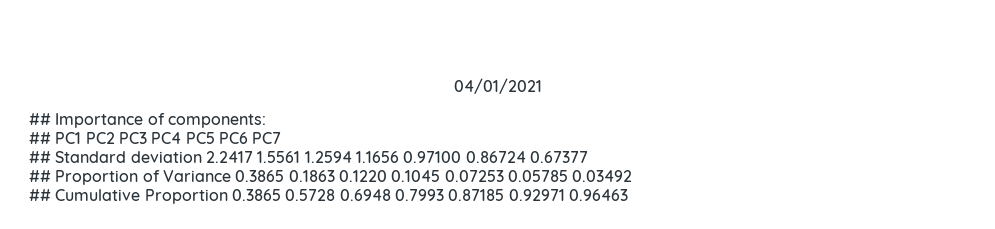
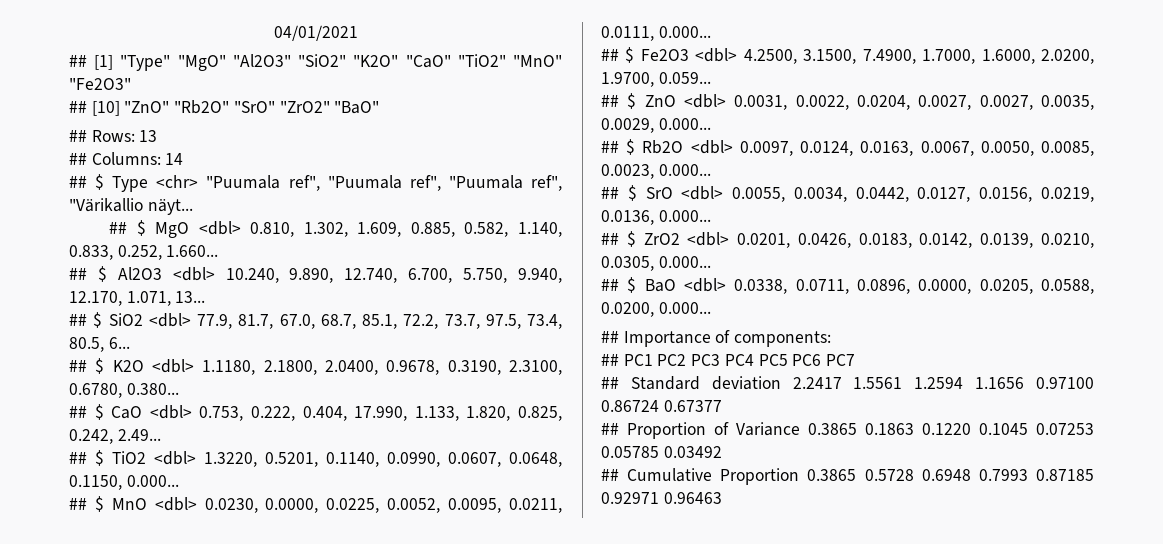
+ ## [1] "Type" "MgO" "Al2O3" "SiO2" "K2O" "CaO" "TiO2" "MnO" "Fe2O3"
+ ## [10] "ZnO" "Rb2O" "SrO" "ZrO2" "BaO"
+ ## Rows: 13
+ ## Columns: 14
+ ## $ Type <chr> "Puumala ref", "Puumala ref", "Puumala ref", "Värikallio näyt...
+ ## $ MgO <dbl> 0.810, 1.302, 1.609, 0.885, 0.582, 1.140, 0.833, 0.252, 1.660...
+ ## $ Al2O3 <dbl> 10.240, 9.890, 12.740, 6.700, 5.750, 9.940, 12.170, 1.071, 13...
+ ## $ SiO2 <dbl> 77.9, 81.7, 67.0, 68.7, 85.1, 72.2, 73.7, 97.5, 73.4, 80.5, 6...
+ ## $ K2O <dbl> 1.1180, 2.1800, 2.0400, 0.9678, 0.3190, 2.3100, 0.6780, 0.380...
+ ## $ CaO <dbl> 0.753, 0.222, 0.404, 17.990, 1.133, 1.820, 0.825, 0.242, 2.49...
+ ## $ TiO2 <dbl> 1.3220, 0.5201, 0.1140, 0.0990, 0.0607, 0.0648, 0.1150, 0.000...
+ ## $ MnO <dbl> 0.0230, 0.0000, 0.0225, 0.0052, 0.0095, 0.0211, 0.0111, 0.000...
+ ## $ Fe2O3 <dbl> 4.2500, 3.1500, 7.4900, 1.7000, 1.6000, 2.0200, 1.9700, 0.059...
+ ## $ ZnO <dbl> 0.0031, 0.0022, 0.0204, 0.0027, 0.0027, 0.0035, 0.0029, 0.000...
+ ## $ Rb2O <dbl> 0.0097, 0.0124, 0.0163, 0.0067, 0.0050, 0.0085, 0.0023, 0.000...
+ ## $ SrO <dbl> 0.0055, 0.0034, 0.0442, 0.0127, 0.0156, 0.0219, 0.0136, 0.000...
+ ## $ ZrO2 <dbl> 0.0201, 0.0426, 0.0183, 0.0142, 0.0139, 0.0210, 0.0305, 0.000...
+ ## $ BaO <dbl> 0.0338, 0.0711, 0.0896, 0.0000, 0.0205, 0.0588, 0.0200, 0.000...

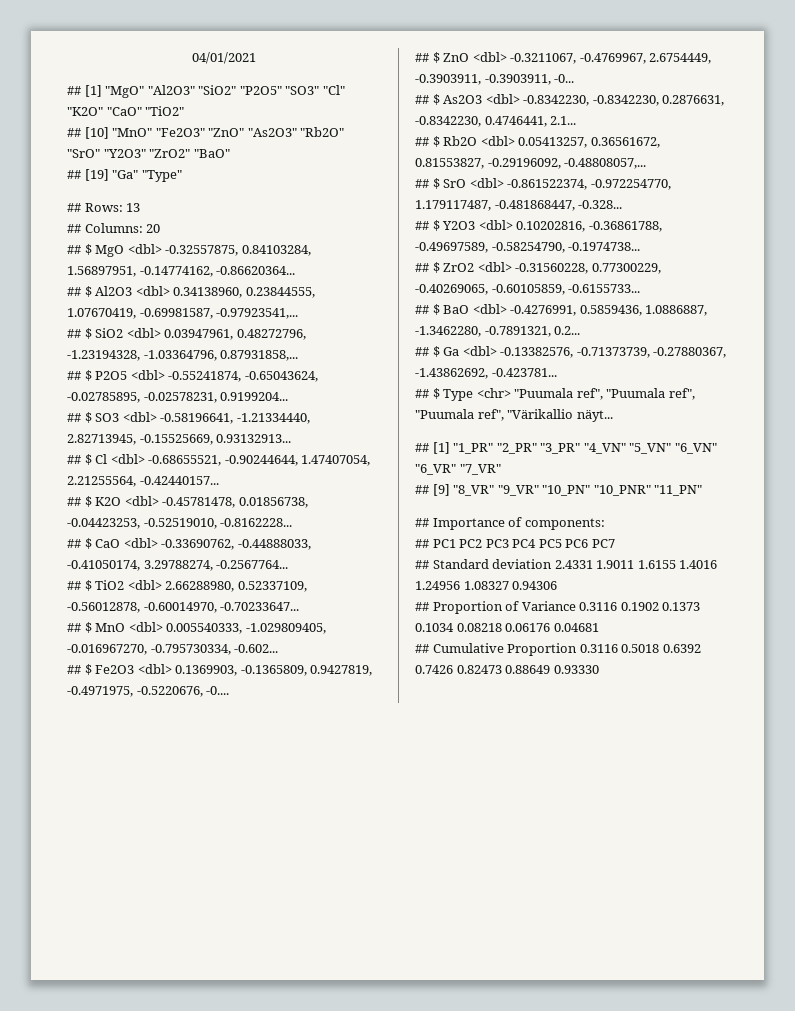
- ## [1] "Type" "MgO" "Al2O3" "SiO2" "K2O" "CaO" "TiO2" "MnO" "Fe2O3"
+ ## [1] "MgO" "Al2O3" "SiO2" "P2O5" "SO3" "Cl" "K2O" "CaO" "TiO2"
- ## [10] "ZnO" "Rb2O" "SrO" "ZrO2" "BaO"
+ ## [10] "MnO" "Fe2O3" "ZnO" "As2O3" "Rb2O" "SrO" "Y2O3" "ZrO2" "BaO"
+ ## [19] "Ga" "Type"
- ## Columns: 14
+ ## Columns: 20
+ ## $ MgO <dbl> -0.32557875, 0.84103284, 1.56897951, -0.14774162, -0.86620364...
+ ## $ Al2O3 <dbl> 0.34138960, 0.23844555, 1.07670419, -0.69981587, -0.97923541,...
+ ## $ SiO2 <dbl> 0.03947961, 0.48272796, -1.23194328, -1.03364796, 0.87931858,...
+ ## $ P2O5 <dbl> -0.55241874, -0.65043624, -0.02785895, -0.02578231, 0.9199204...
+ ## $ SO3 <dbl> -0.58196641, -1.21334440, 2.82713945, -0.15525669, 0.93132913...
+ ## $ Cl <dbl> -0.68655521, -0.90244644, 1.47407054, 2.21255564, -0.42440157...
+ ## $ K2O <dbl> -0.45781478, 0.01856738, -0.04423253, -0.52519010, -0.8162228...
+ ## $ CaO <dbl> -0.33690762, -0.44888033, -0.41050174, 3.29788274, -0.2567764...
+ ## $ TiO2 <dbl> 2.66288980, 0.52337109, -0.56012878, -0.60014970, -0.70233647...
+ ## $ MnO <dbl> 0.005540333, -1.029809405, -0.016967270, -0.795730334, -0.602...
+ ## $ Fe2O3 <dbl> 0.1369903, -0.1365809, 0.9427819, -0.4971975, -0.5220676, -0....
+ ## $ ZnO <dbl> -0.3211067, -0.4769967, 2.6754449, -0.3903911, -0.3903911, -0...
+ ## $ As2O3 <dbl> -0.8342230, -0.8342230, 0.2876631, -0.8342230, 0.4746441, 2.1...
+ ## $ Rb2O <dbl> 0.05413257, 0.36561672, 0.81553827, -0.29196092, -0.48808057,...
+ ## $ SrO <dbl> -0.861522374, -0.972254770, 1.179117487, -0.481868447, -0.328...
+ ## $ Y2O3 <dbl> 0.10202816, -0.36861788, -0.49697589, -0.58254790, -0.1974738...
+ ## $ ZrO2 <dbl> -0.31560228, 0.77300229, -0.40269065, -0.60105859, -0.6155733...
+ ## $ BaO <dbl> -0.4276991, 0.5859436, 1.0886887, -1.3462280, -0.7891321, 0.2...
+ ## $ Ga <dbl> -0.13382576, -0.71373739, -0.27880367, -1.43862692, -0.423781...
- ## $ MgO <dbl> 0.810, 1.302, 1.609, 0.885, 0.582, 1.140, 0.833, 0.252, 1.660...
- ## $ Al2O3 <dbl> 10.240, 9.890, 12.740, 6.700, 5.750, 9.940, 12.170, 1.071, 13...
- ## $ SiO2 <dbl> 77.9, 81.7, 67.0, 68.7, 85.1, 72.2, 73.7, 97.5, 73.4, 80.5, 6...
- ## $ K2O <dbl> 1.1180, 2.1800, 2.0400, 0.9678, 0.3190, 2.3100, 0.6780, 0.380...
- ## $ CaO <dbl> 0.753, 0.222, 0.404, 17.990, 1.133, 1.820, 0.825, 0.242, 2.49...
- ## $ TiO2 <dbl> 1.3220, 0.5201, 0.1140, 0.0990, 0.0607, 0.0648, 0.1150, 0.000...
- ## $ MnO <dbl> 0.0230, 0.0000, 0.0225, 0.0052, 0.0095, 0.0211, 0.0111, 0.000...
- ## $ Fe2O3 <dbl> 4.2500, 3.1500, 7.4900, 1.7000, 1.6000, 2.0200, 1.9700, 0.059...
- ## $ ZnO <dbl> 0.0031, 0.0022, 0.0204, 0.0027, 0.0027, 0.0035, 0.0029, 0.000...
- ## $ Rb2O <dbl> 0.0097, 0.0124, 0.0163, 0.0067, 0.0050, 0.0085, 0.0023, 0.000...
- ## $ SrO <dbl> 0.0055, 0.0034, 0.0442, 0.0127, 0.0156, 0.0219, 0.0136, 0.000...
- ## $ ZrO2 <dbl> 0.0201, 0.0426, 0.0183, 0.0142, 0.0139, 0.0210, 0.0305, 0.000...
- ## $ BaO <dbl> 0.0338, 0.0711, 0.0896, 0.0000, 0.0205, 0.0588, 0.0200, 0.000...
+ ## [1] "1_PR" "2_PR" "3_PR" "4_VN" "5_VN" "6_VN" "6_VR" "7_VR"
+ ## [9] "8_VR" "9_VR" "10_PN" "10_PNR" "11_PN"
- ## Standard deviation 2.2417 1.5561 1.2594 1.1656 0.97100 0.86724 0.67377
- ## Proportion of Variance 0.3865 0.1863 0.1220 0.1045 0.07253 0.05785 0.03492
- ## Cumulative Proportion 0.3865 0.5728 0.6948 0.7993 0.87185 0.92971 0.96463
+ ## Standard deviation 2.4331 1.9011 1.6155 1.4016 1.24956 1.08327 0.94306
+ ## Proportion of Variance 0.3116 0.1902 0.1373 0.1034 0.08218 0.06176 0.04681
+ ## Cumulative Proportion 0.3116 0.5018 0.6392 0.7426 0.82473 0.88649 0.93330

